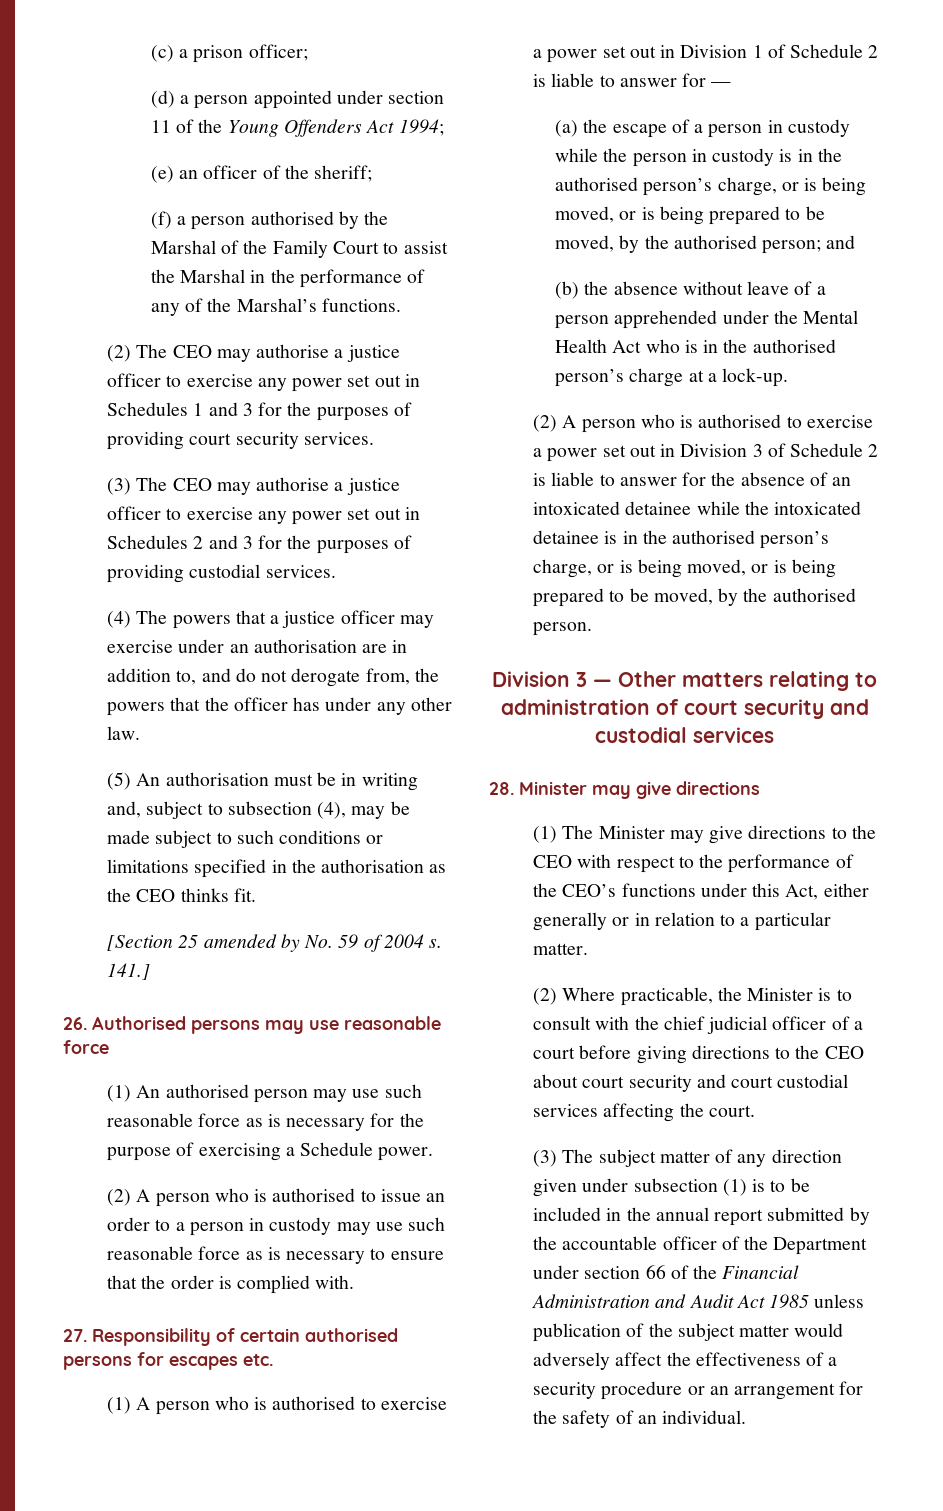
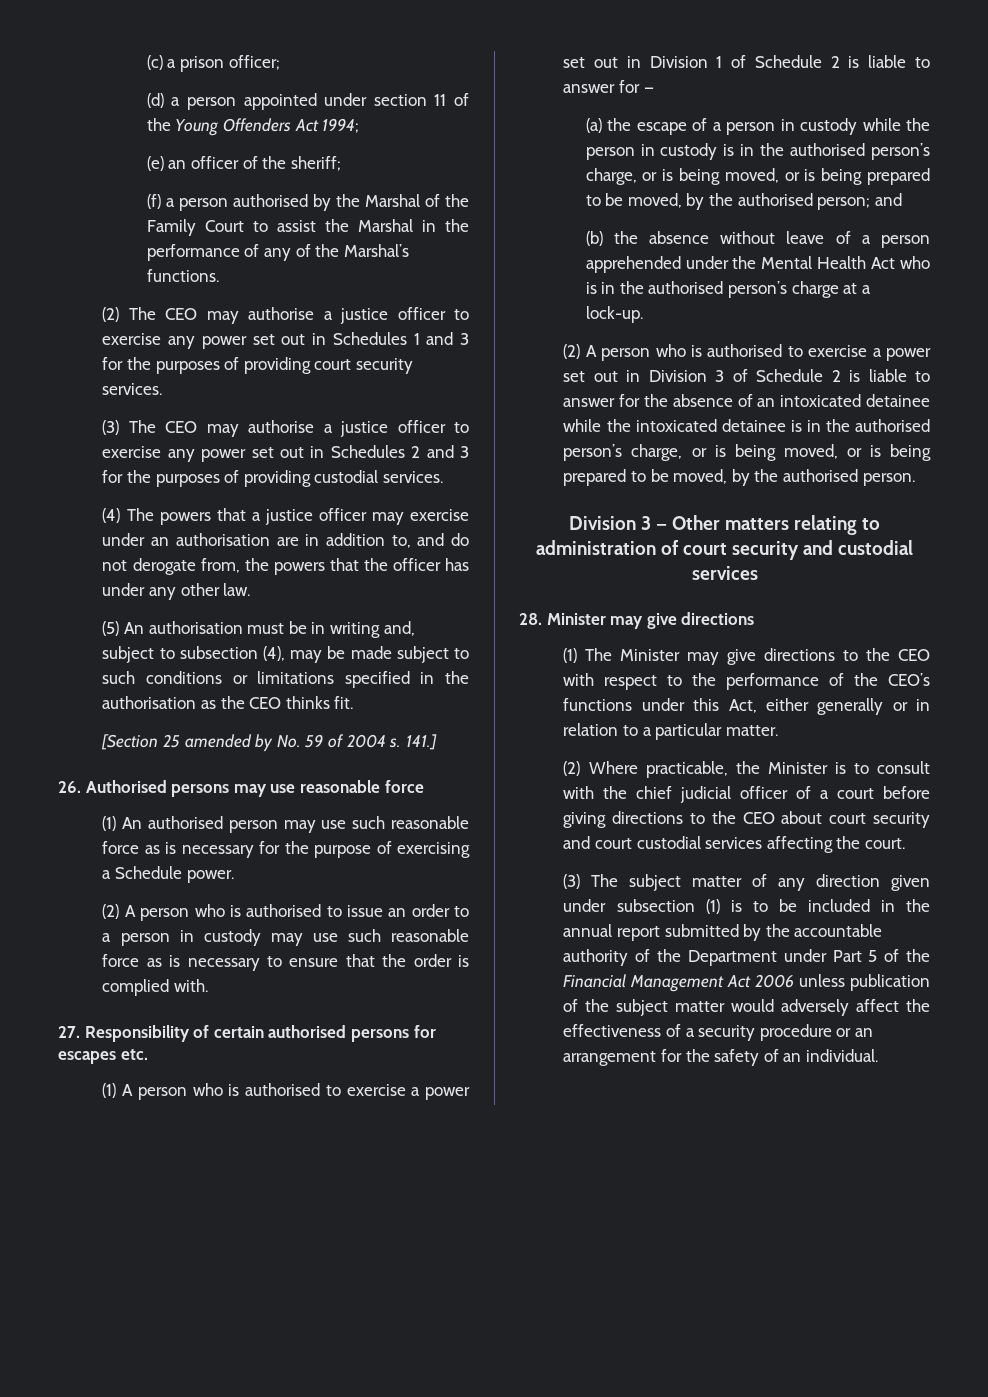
- (3) The subject matter of any direction given under subsection (1) is to be included in the annual report submitted by the accountable officer of the Department under section 66 of the Financial Administration and Audit Act 1985 unless publication of the subject matter would adversely affect the effectiveness of a security procedure or an arrangement for the safety of an individual.
+ (3) The subject matter of any direction given under subsection (1) is to be included in the annual report submitted by the accountable authority of the Department under Part 5 of the Financial Management Act 2006 unless publication of the subject matter would adversely affect the effectiveness of a security procedure or an arrangement for the safety of an individual.

